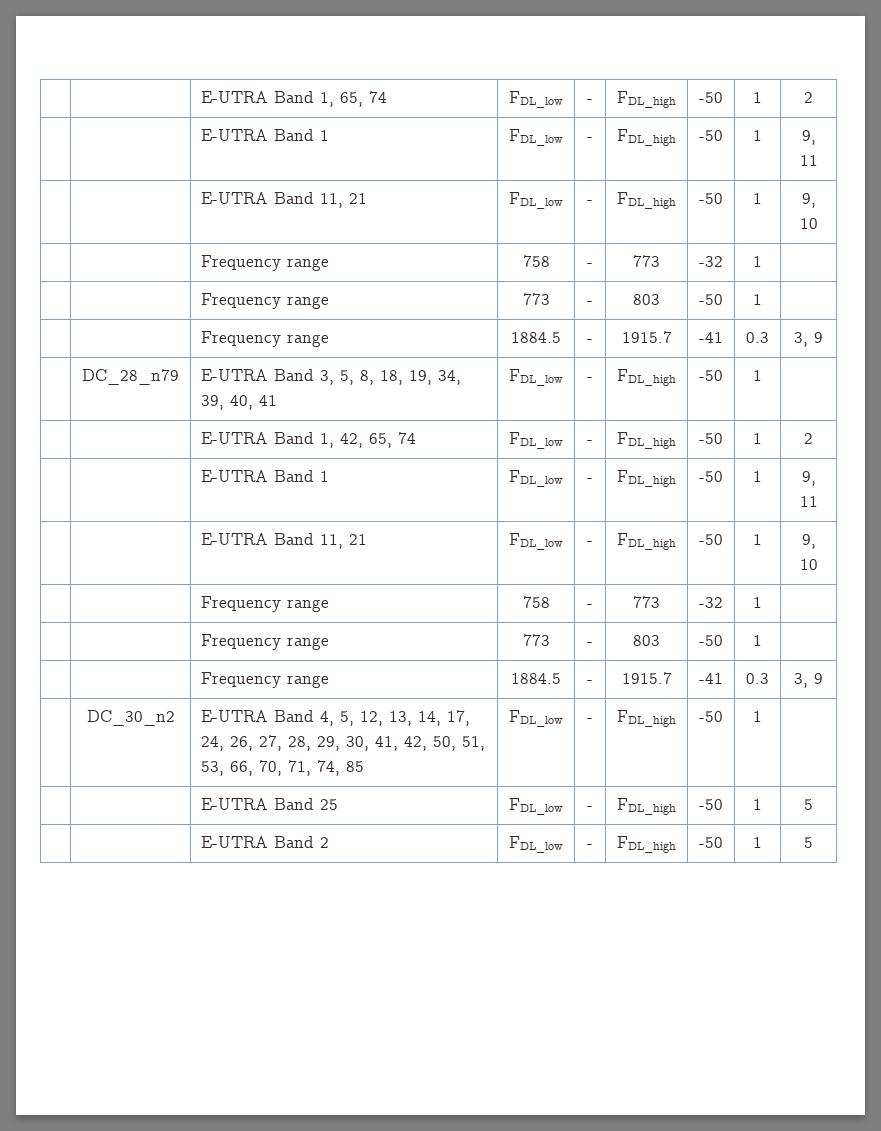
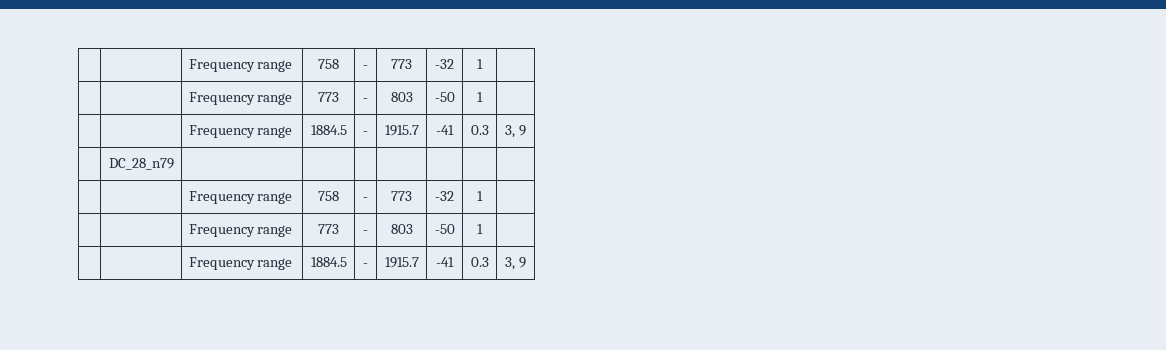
- | | E-UTRA Band 1, 65, 74 | FDL_low | - | FDL_high | -50 | 1 | 2
- | | E-UTRA Band 1 | FDL_low | - | FDL_high | -50 | 1 | 9, 11
- | | E-UTRA Band 11, 21 | FDL_low | - | FDL_high | -50 | 1 | 9, 10
- | DC_28_n79 | E-UTRA Band 3, 5, 8, 18, 19, 34, 39, 40, 41 | FDL_low | - | FDL_high | -50 | 1 |
- | | E-UTRA Band 1, 42, 65, 74 | FDL_low | - | FDL_high | -50 | 1 | 2
- | | E-UTRA Band 1 | FDL_low | - | FDL_high | -50 | 1 | 9, 11
- | | E-UTRA Band 11, 21 | FDL_low | - | FDL_high | -50 | 1 | 9, 10
+ | DC_28_n79 | | | | | | |
- | DC_30_n2 | E-UTRA Band 4, 5, 12, 13, 14, 17, 24, 26, 27, 28, 29, 30, 41, 42, 50, 51, 53, 66, 70, 71, 74, 85 | FDL_low | - | FDL_high | -50 | 1 |
- | | E-UTRA Band 25 | FDL_low | - | FDL_high | -50 | 1 | 5
- | | E-UTRA Band 2 | FDL_low | - | FDL_high | -50 | 1 | 5

